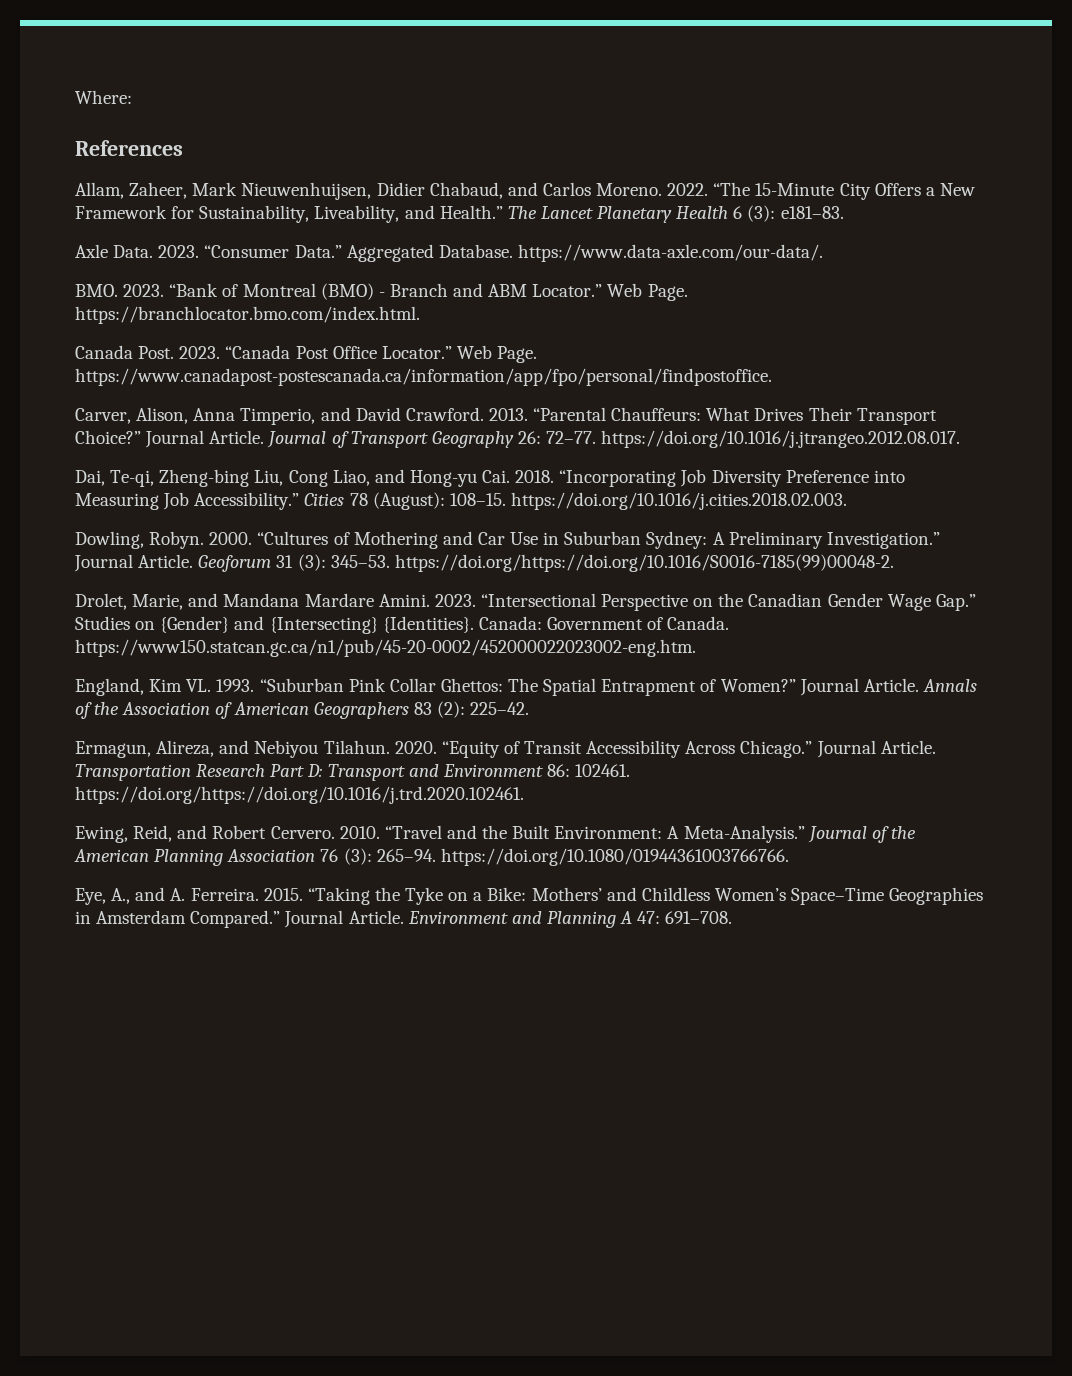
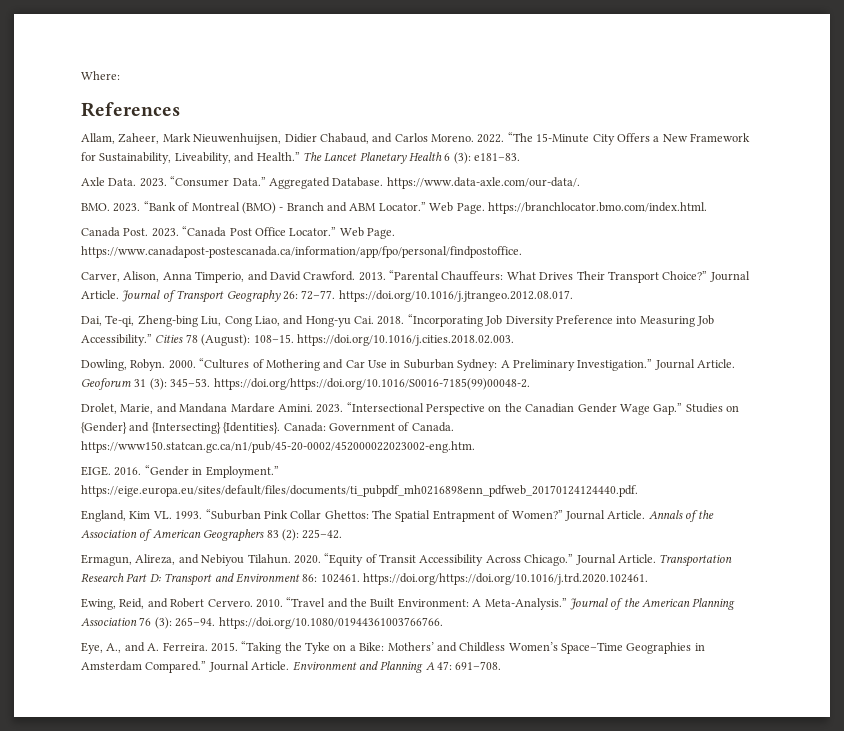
+ EIGE. 2016. “Gender in Employment.” https://eige.europa.eu/sites/default/files/documents/ti_pubpdf_mh0216898enn_pdfweb_20170124124440.pdf.

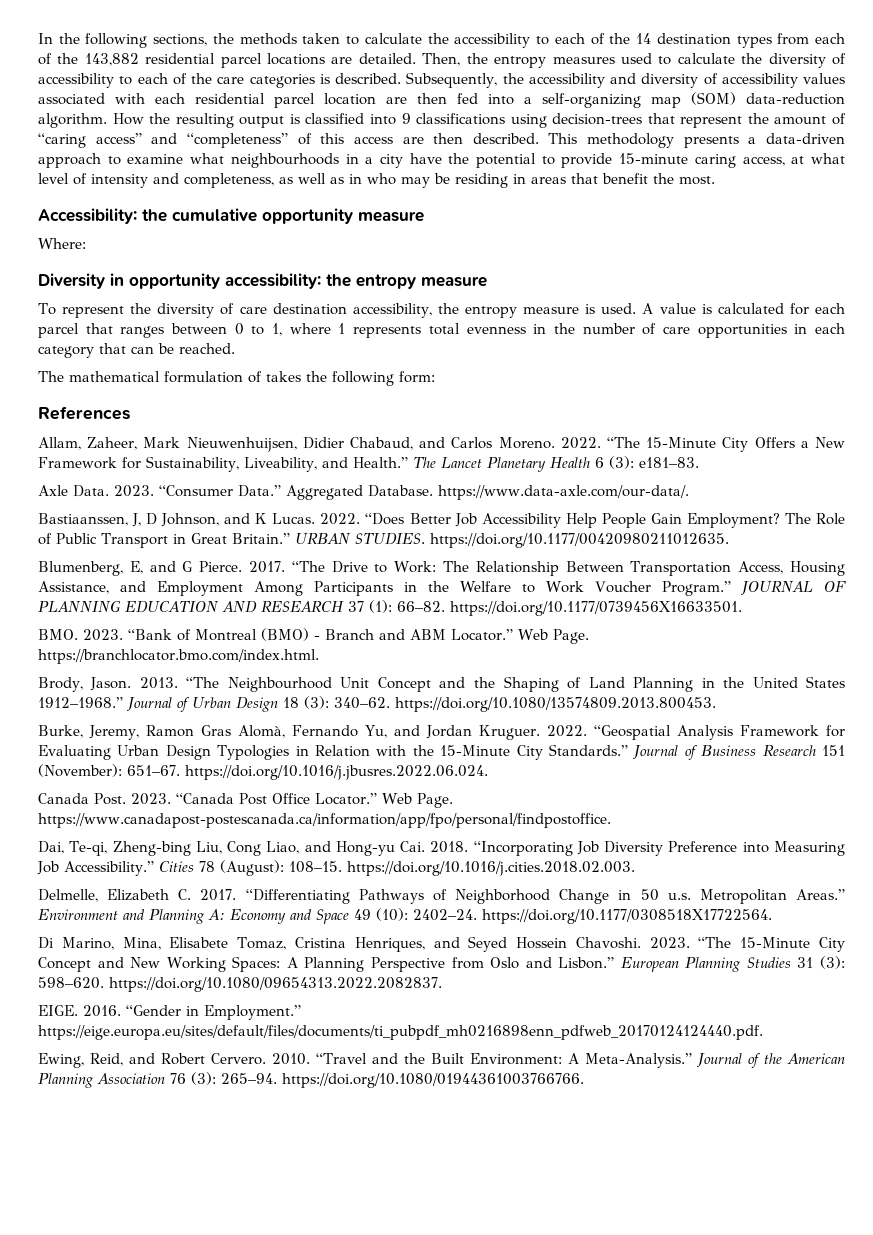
+ In the following sections, the methods taken to calculate the accessibility to each of the 14 destination types from each of the 143,882 residential parcel locations are detailed. Then, the entropy measures used to calculate the diversity of accessibility to each of the care categories is described. Subsequently, the accessibility and diversity of accessibility values associated with each residential parcel location are then fed into a self-organizing map (SOM) data-reduction algorithm. How the resulting output is classified into 9 classifications using decision-trees that represent the amount of “caring access” and “completeness” of this access are then described. This methodology presents a data-driven approach to examine what neighbourhoods in a city have the potential to provide 15-minute caring access, at what level of intensity and completeness, as well as in who may be residing in areas that benefit the most.
+ Accessibility: the cumulative opportunity measure
  Where:
+ Diversity in opportunity accessibility: the entropy measure
+ To represent the diversity of care destination accessibility, the entropy measure is used. A value is calculated for each parcel that ranges between 0 to 1, where 1 represents total evenness in the number of care opportunities in each category that can be reached.
+ The mathematical formulation of takes the following form:
+ Bastiaanssen, J, D Johnson, and K Lucas. 2022. “Does Better Job Accessibility Help People Gain Employment? The Role of Public Transport in Great Britain.” URBAN STUDIES. https://doi.org/10.1177/00420980211012635.
+ Blumenberg, E, and G Pierce. 2017. “The Drive to Work: The Relationship Between Transportation Access, Housing Assistance, and Employment Among Participants in the Welfare to Work Voucher Program.” JOURNAL OF PLANNING EDUCATION AND RESEARCH 37 (1): 66–82. https://doi.org/10.1177/0739456X16633501.
+ Brody, Jason. 2013. “The Neighbourhood Unit Concept and the Shaping of Land Planning in the United States 1912–1968.” Journal of Urban Design 18 (3): 340–62. https://doi.org/10.1080/13574809.2013.800453.
+ Burke, Jeremy, Ramon Gras Alomà, Fernando Yu, and Jordan Kruguer. 2022. “Geospatial Analysis Framework for Evaluating Urban Design Typologies in Relation with the 15-Minute City Standards.” Journal of Business Research 151 (November): 651–67. https://doi.org/10.1016/j.jbusres.2022.06.024.
- Carver, Alison, Anna Timperio, and David Crawford. 2013. “Parental Chauffeurs: What Drives Their Transport Choice?” Journal Article. Journal of Transport Geography 26: 72–77. https://doi.org/10.1016/j.jtrangeo.2012.08.017.
- Dowling, Robyn. 2000. “Cultures of Mothering and Car Use in Suburban Sydney: A Preliminary Investigation.” Journal Article. Geoforum 31 (3): 345–53. https://doi.org/https://doi.org/10.1016/S0016-7185(99)00048-2.
- Drolet, Marie, and Mandana Mardare Amini. 2023. “Intersectional Perspective on the Canadian Gender Wage Gap.” Studies on {Gender} and {Intersecting} {Identities}. Canada: Government of Canada. https://www150.statcan.gc.ca/n1/pub/45-20-0002/452000022023002-eng.htm.
+ Delmelle, Elizabeth C. 2017. “Differentiating Pathways of Neighborhood Change in 50 u.s. Metropolitan Areas.” Environment and Planning A: Economy and Space 49 (10): 2402–24. https://doi.org/10.1177/0308518X17722564.
+ Di Marino, Mina, Elisabete Tomaz, Cristina Henriques, and Seyed Hossein Chavoshi. 2023. “The 15-Minute City Concept and New Working Spaces: A Planning Perspective from Oslo and Lisbon.” European Planning Studies 31 (3): 598–620. https://doi.org/10.1080/09654313.2022.2082837.
- England, Kim VL. 1993. “Suburban Pink Collar Ghettos: The Spatial Entrapment of Women?” Journal Article. Annals of the Association of American Geographers 83 (2): 225–42.
- Ermagun, Alireza, and Nebiyou Tilahun. 2020. “Equity of Transit Accessibility Across Chicago.” Journal Article. Transportation Research Part D: Transport and Environment 86: 102461. https://doi.org/https://doi.org/10.1016/j.trd.2020.102461.
- Eye, A., and A. Ferreira. 2015. “Taking the Tyke on a Bike: Mothers’ and Childless Women’s Space–Time Geographies in Amsterdam Compared.” Journal Article. Environment and Planning A 47: 691–708.

